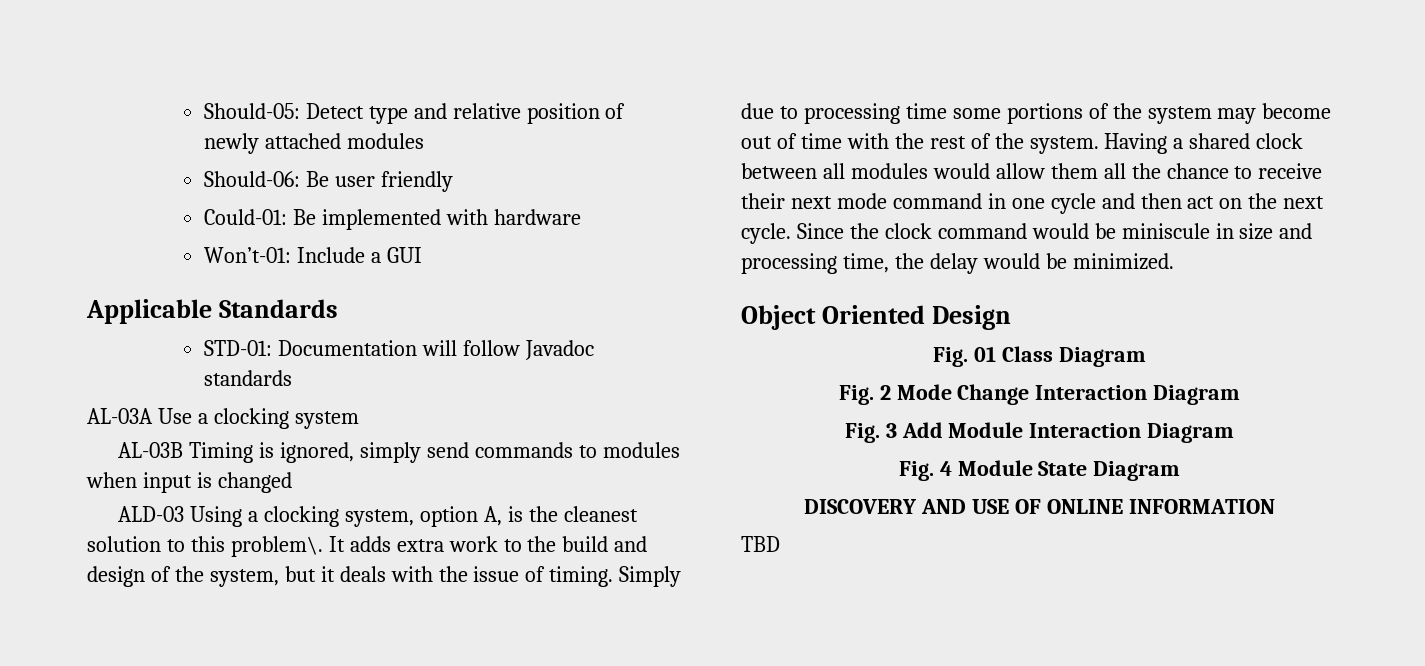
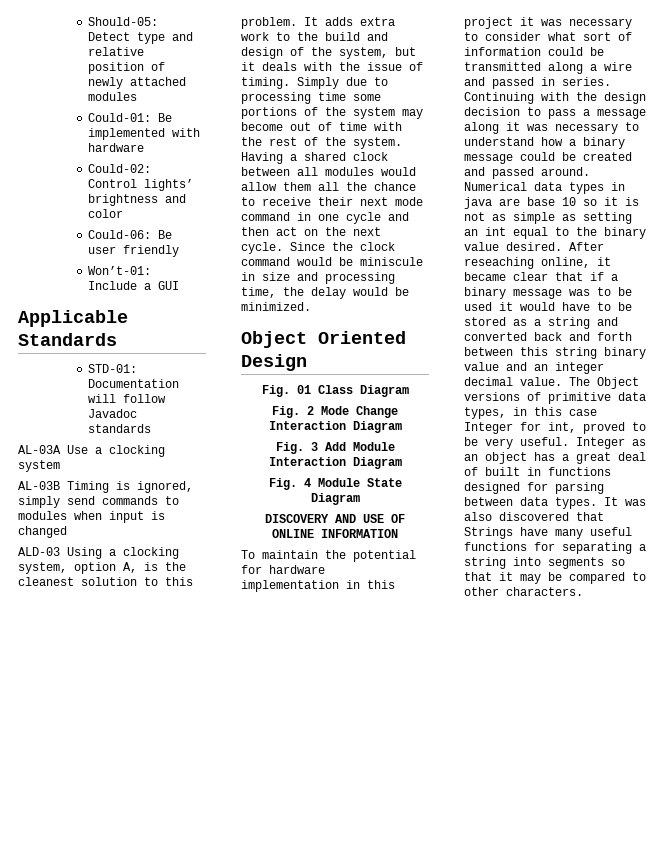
- Should-06: Be user friendly
+ Could-02: Control lights’ brightness and color
+ Could-06: Be user friendly
- ALD-03 Using a clocking system, option A, is the cleanest solution to this problem\.
+ ALD-03 Using a clocking system, option A, is the cleanest solution to this problem.
- TBD
+ To maintain the potential for hardware implementation in this project it was necessary to consider what sort of information could be transmitted along a wire and passed in series. Continuing with the design decision to pass a message along it was necessary to understand how a binary message could be created and passed around. Numerical data types in java are base 10 so it is not as simple as setting an int equal to the binary value desired. After reseaching online, it became clear that if a binary message was to be used it would have to be stored as a string and converted back and forth between this string binary value and an integer decimal value. The Object versions of primitive data types, in this case Integer for int, proved to be very useful. Integer as an object has a great deal of built in functions designed for parsing between data types. It was also discovered that Strings have many useful functions for separating a string into segments so that it may be compared to other characters.

